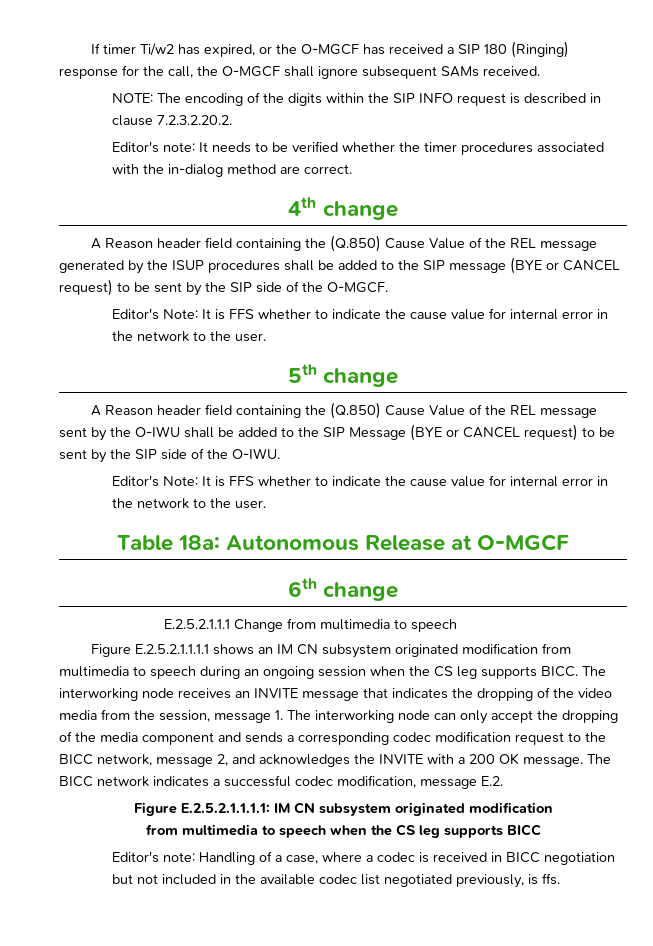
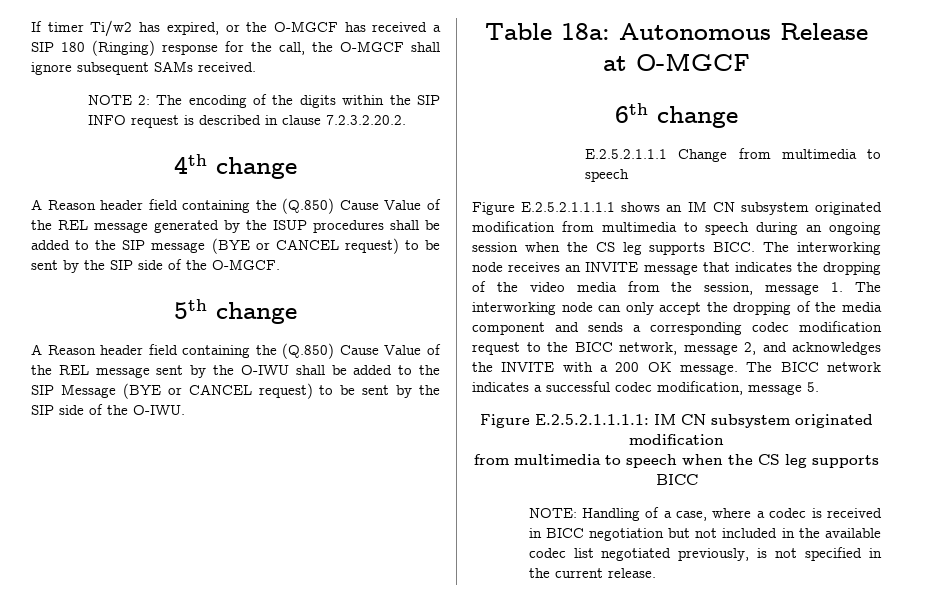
- NOTE: The encoding of the digits within the SIP INFO request is described in clause 7.2.3.2.20.2.
+ NOTE 2: The encoding of the digits within the SIP INFO request is described in clause 7.2.3.2.20.2.
- Editor's note: It needs to be verified whether the timer procedures associated with the in-dialog method are correct.
  A Reason header field containing the (Q.850) Cause Value of the REL message generated by the ISUP procedures shall be added to the SIP message (BYE or CANCEL request) to be sent by the SIP side of the O-MGCF.
- Editor's Note: It is FFS whether to indicate the cause value for internal error in the network to the user.
  A Reason header field containing the (Q.850) Cause Value of the REL message sent by the O-IWU shall be added to the SIP Message (BYE or CANCEL request) to be sent by the SIP side of the O-IWU.
- Editor's Note: It is FFS whether to indicate the cause value for internal error in the network to the user.
- The BICC network indicates a successful codec modification, message E.2.
+ The BICC network indicates a successful codec modification, message 5.
- Editor's note: Handling of a case, where a codec is received in BICC negotiation but not included in the available codec list negotiated previously, is ffs.
+ NOTE: Handling of a case, where a codec is received in BICC negotiation but not included in the available codec list negotiated previously, is not specified in the current release.

